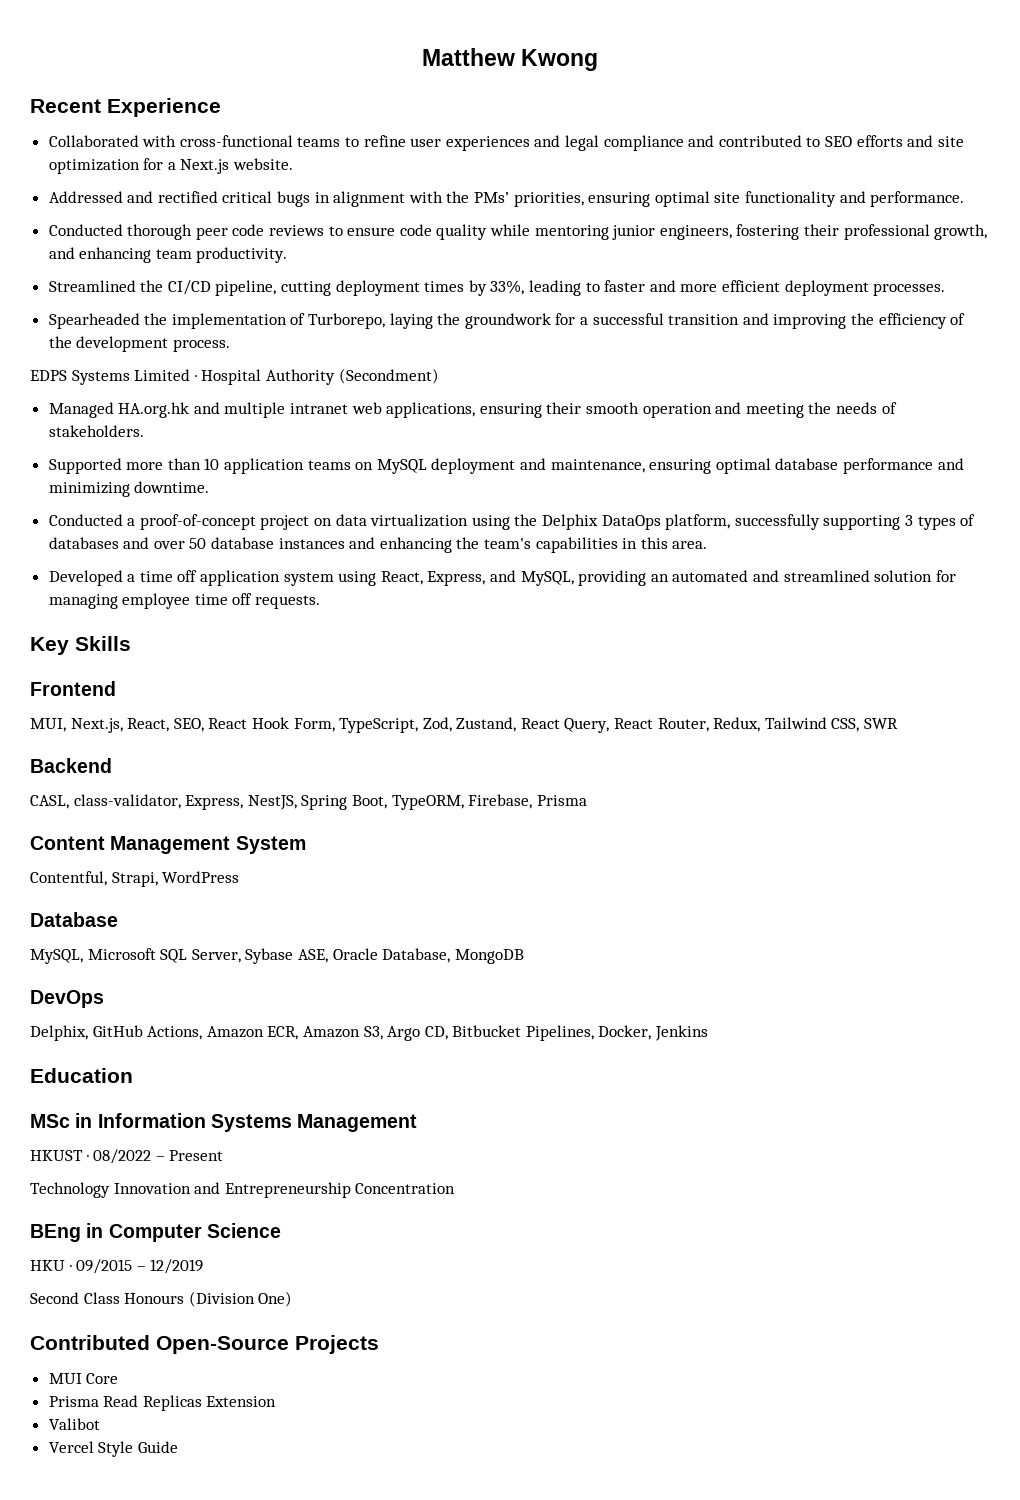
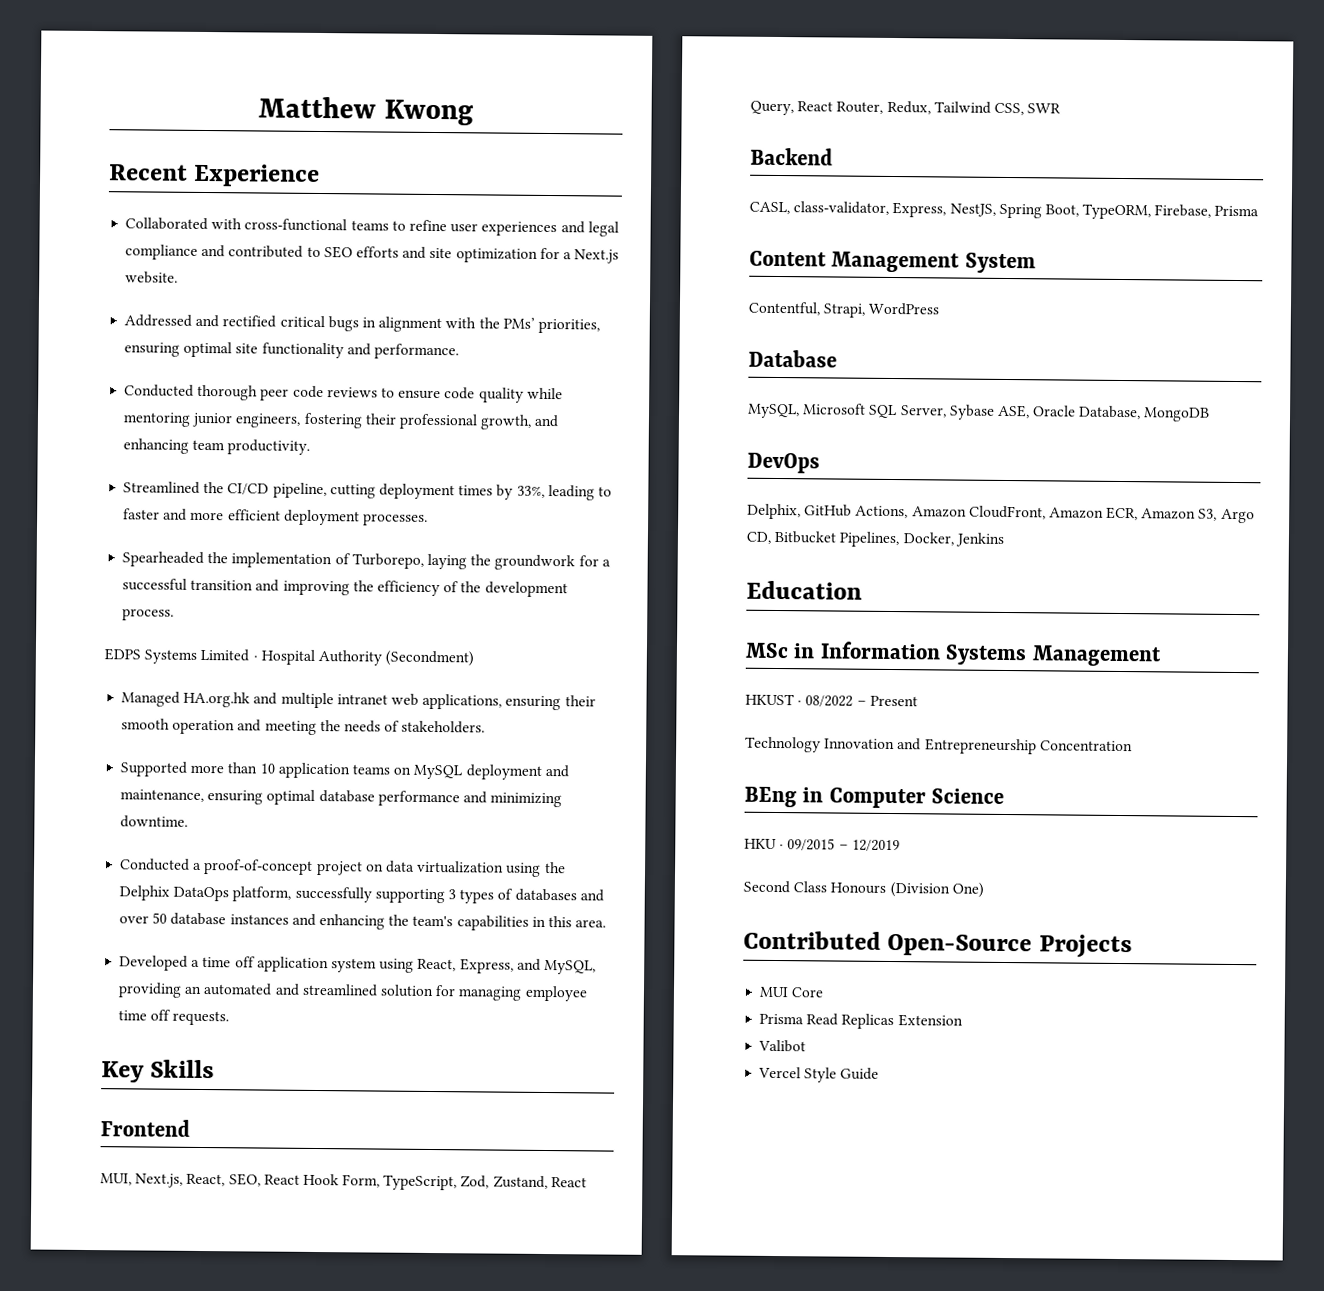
- Delphix, GitHub Actions, Amazon ECR, Amazon S3, Argo CD, Bitbucket Pipelines, Docker, Jenkins
+ Delphix, GitHub Actions, Amazon CloudFront, Amazon ECR, Amazon S3, Argo CD, Bitbucket Pipelines, Docker, Jenkins

